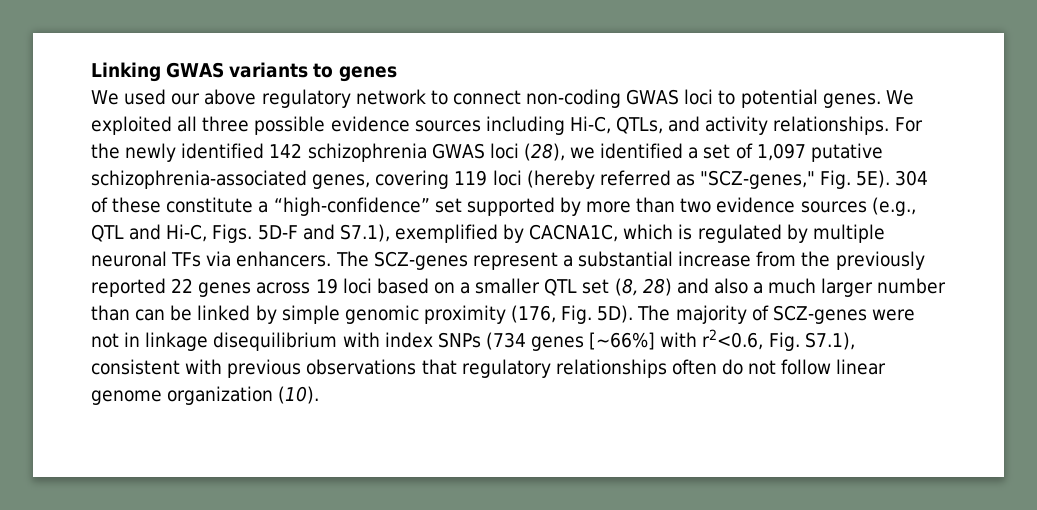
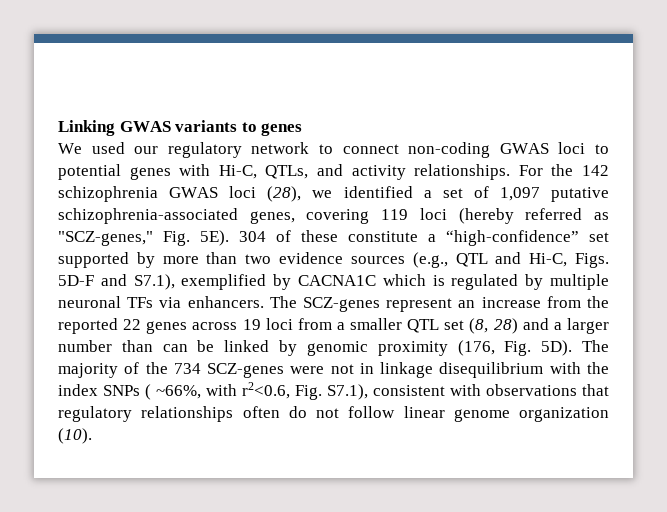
- We used our above regulatory network to connect non-coding GWAS loci to potential genes. We exploited all three possible evidence sources including Hi-C, QTLs, and activity relationships.
+ We used our regulatory network to connect non-coding GWAS loci to potential genes with Hi-C, QTLs, and activity relationships.
- For the newly identified 142 schizophrenia GWAS loci (28), we identified a set of 1,097 putative schizophrenia-associated genes, covering 119 loci (hereby referred as "SCZ-genes," Fig. 5E).
+ For the 142 schizophrenia GWAS loci (28), we identified a set of 1,097 putative schizophrenia-associated genes, covering 119 loci (hereby referred as "SCZ-genes," Fig. 5E).
- 304 of these constitute a “high-confidence” set supported by more than two evidence sources (e.g., QTL and Hi-C, Figs. 5D-F and S7.1), exemplified by CACNA1C, which is regulated by multiple neuronal TFs via enhancers.
+ 304 of these constitute a “high-confidence” set supported by more than two evidence sources (e.g., QTL and Hi-C, Figs. 5D-F and S7.1), exemplified by CACNA1C which is regulated by multiple neuronal TFs via enhancers.
- The SCZ-genes represent a substantial increase from the previously reported 22 genes across 19 loci based on a smaller QTL set (8, 28) and also a much larger number than can be linked by simple genomic proximity (176, Fig. 5D).
+ The SCZ-genes represent an increase from the reported 22 genes across 19 loci from a smaller QTL set (8, 28) and a larger number than can be linked by genomic proximity (176, Fig. 5D).
- The majority of SCZ-genes were not in linkage disequilibrium with index SNPs (734 genes [~66%] with r2<0.6, Fig. S7.1), consistent with previous observations that regulatory relationships often do not follow linear genome organization (10).
+ The majority of the 734 SCZ-genes were not in linkage disequilibrium with the index SNPs ( ~66%, with r2<0.6, Fig. S7.1), consistent with observations that regulatory relationships often do not follow linear genome organization (10).

